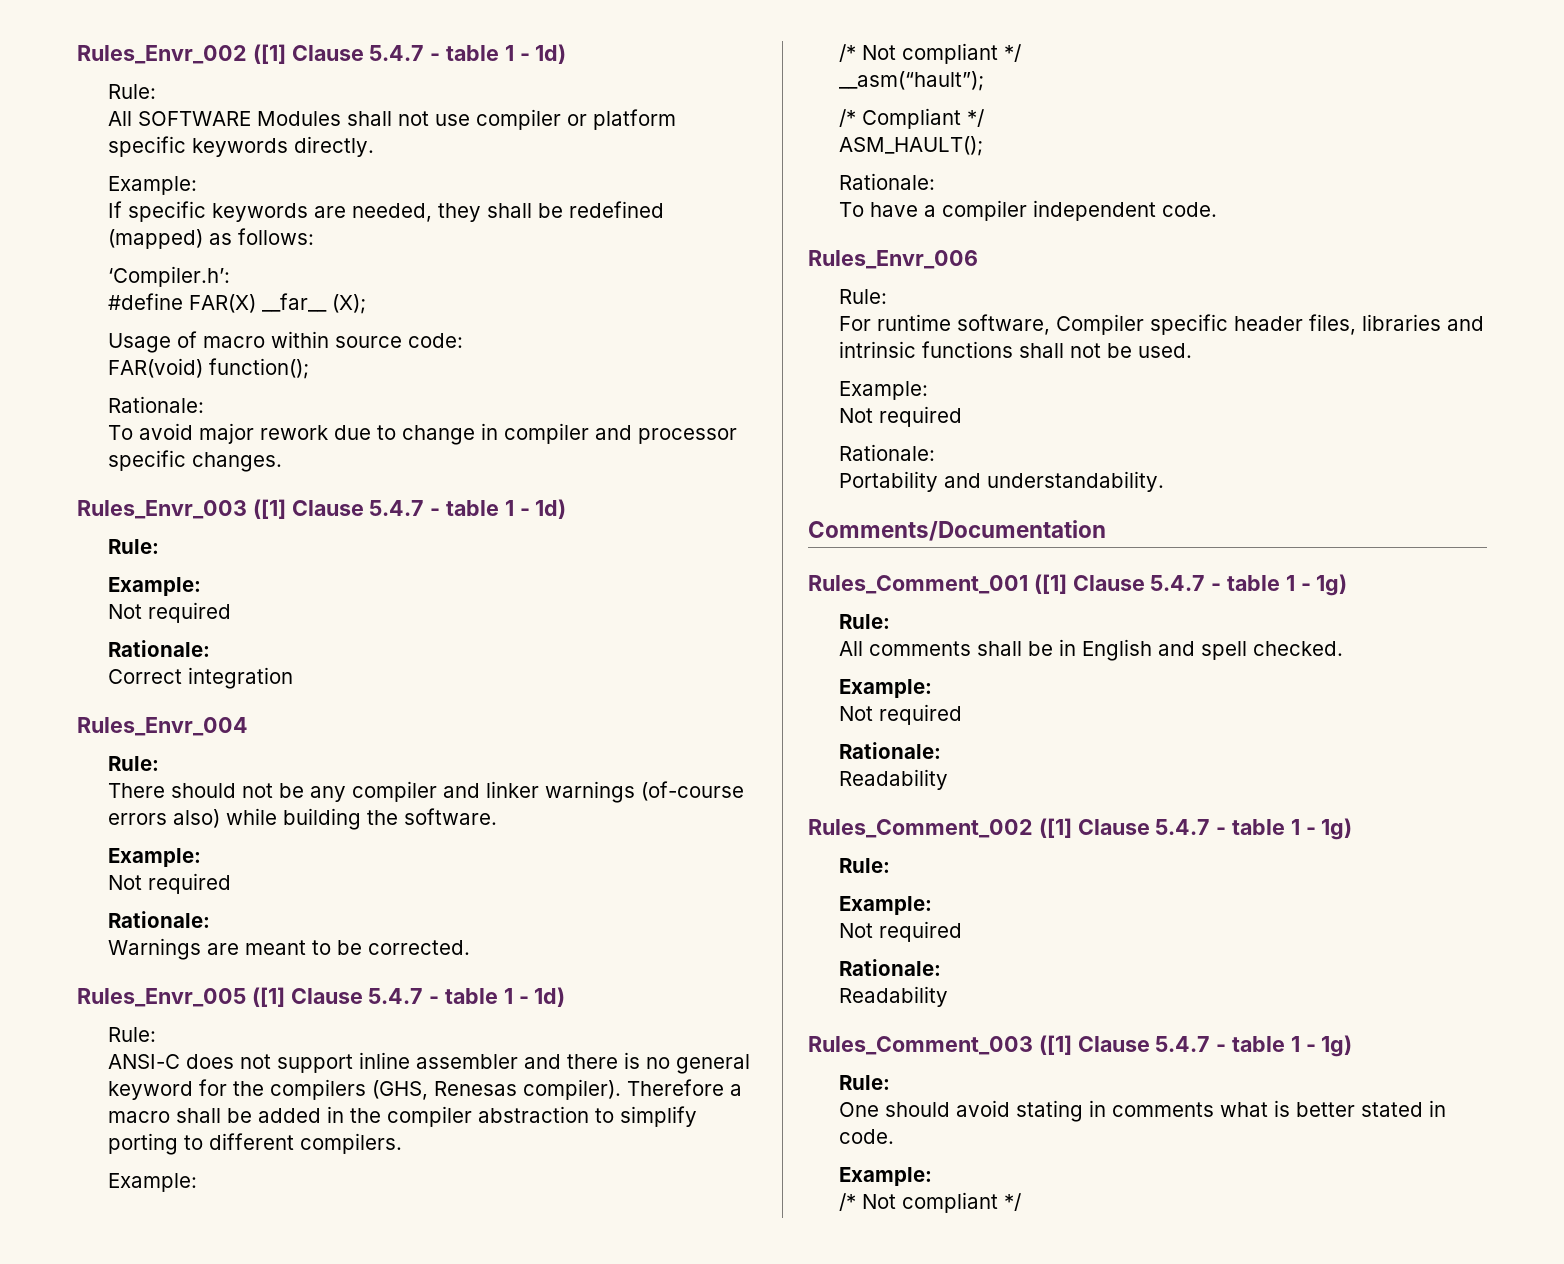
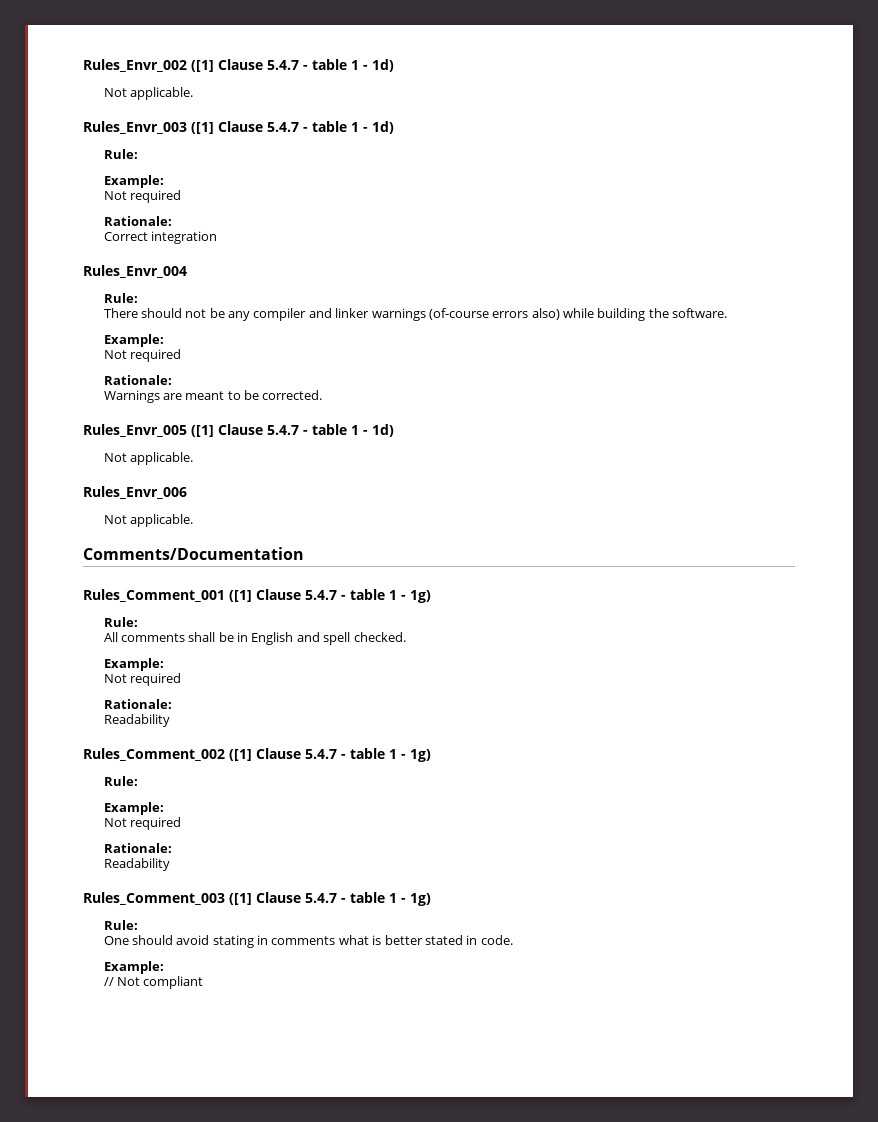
  Rules_Envr_002 ([1] Clause 5.4.7 - table 1 - 1d)
- Rule:
- All SOFTWARE Modules shall not use compiler or platform specific keywords directly.
- Example:
- If specific keywords are needed, they shall be redefined (mapped) as follows:
- ‘Compiler.h’:
- #define FAR(X) __far__ (X);
- Usage of macro within source code:
- FAR(void) function();
- Rationale:
- To avoid major rework due to change in compiler and processor specific changes.
+ Not applicable.
  Rules_Envr_005 ([1] Clause 5.4.7 - table 1 - 1d)
- Rule:
- ANSI-C does not support inline assembler and there is no general keyword for the compilers (GHS, Renesas compiler). Therefore a macro shall be added in the compiler abstraction to simplify porting to different compilers.
- Example:
- /* Not compliant */
- __asm(“hault”);
- /* Compliant */
- ASM_HAULT();
- Rationale:
- To have a compiler independent code.
+ Not applicable.
  Rules_Envr_006
- Rule:
- For runtime software, Compiler specific header files, libraries and intrinsic functions shall not be used.
- Example:
- Not required
- Rationale:
- Portability and understandability.
+ Not applicable.
  One should avoid stating in comments what is better stated in code.
  Example:
- /* Not compliant */
+ // Not compliant

